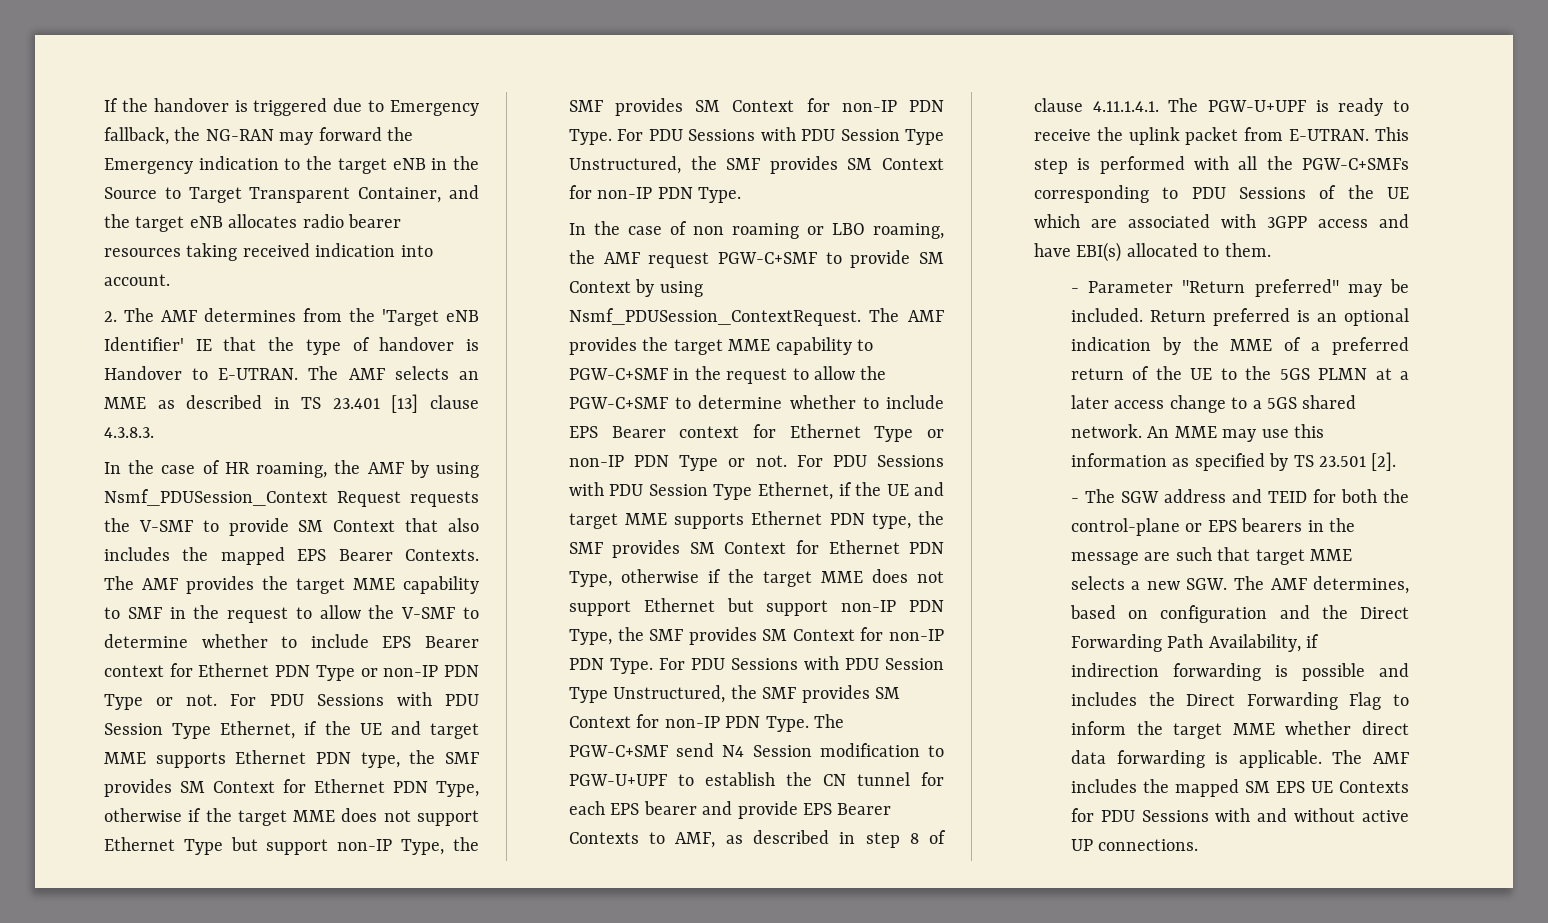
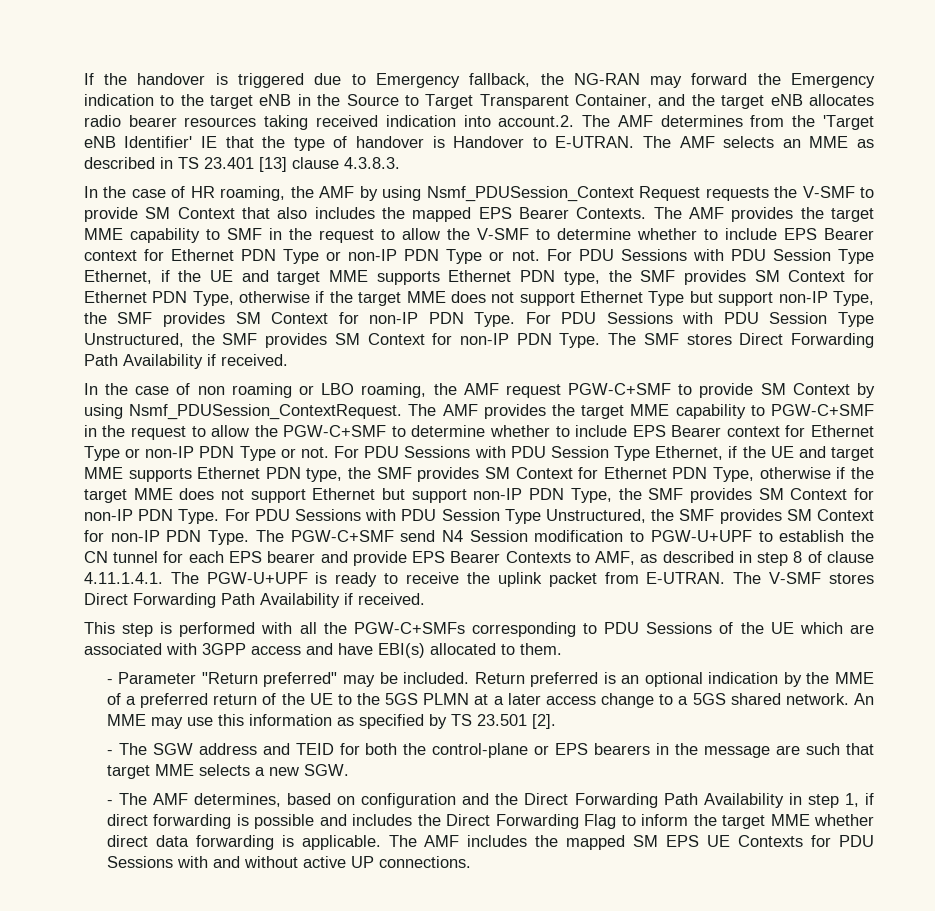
- If the handover is triggered due to Emergency fallback, the NG-RAN may forward the Emergency indication to the target eNB in the Source to Target Transparent Container, and the target eNB allocates radio bearer resources taking received indication into account.
- 2. The AMF determines from the 'Target eNB Identifier' IE that the type of handover is Handover to E-UTRAN.
+ If the handover is triggered due to Emergency fallback, the NG-RAN may forward the Emergency indication to the target eNB in the Source to Target Transparent Container, and the target eNB allocates radio bearer resources taking received indication into account.2. The AMF determines from the 'Target eNB Identifier' IE that the type of handover is Handover to E-UTRAN.
+ The SMF stores Direct Forwarding Path Availability if received.
- The PGW-C+SMF send N4 Session modification to PGW-U+UPF to establish the CN tunnel for each EPS bearer and provide EPS Bearer Contexts to AMF, as described in step 8 of clause 4.11.1.4.1. The PGW-U+UPF is ready to receive the uplink packet from E-UTRAN. This step is performed with all the PGW-C+SMFs corresponding to PDU Sessions of the UE which are associated with 3GPP access and have EBI(s) allocated to them.
+ The PGW-C+SMF send N4 Session modification to PGW-U+UPF to establish the CN tunnel for each EPS bearer and provide EPS Bearer Contexts to AMF, as described in step 8 of clause 4.11.1.4.1. The PGW-U+UPF is ready to receive the uplink packet from E-UTRAN. The V-SMF stores Direct Forwarding Path Availability if received.
+ This step is performed with all the PGW-C+SMFs corresponding to PDU Sessions of the UE which are associated with 3GPP access and have EBI(s) allocated to them.
- - The SGW address and TEID for both the control-plane or EPS bearers in the message are such that target MME selects a new SGW. The AMF determines, based on configuration and the Direct Forwarding Path Availability, if indirection forwarding is possible and includes the Direct Forwarding Flag to inform the target MME whether direct data forwarding is applicable.
+ - The SGW address and TEID for both the control-plane or EPS bearers in the message are such that target MME selects a new SGW.
+ - The AMF determines, based on configuration and the Direct Forwarding Path Availability in step 1, if direct forwarding is possible and includes the Direct Forwarding Flag to inform the target MME whether direct data forwarding is applicable.

